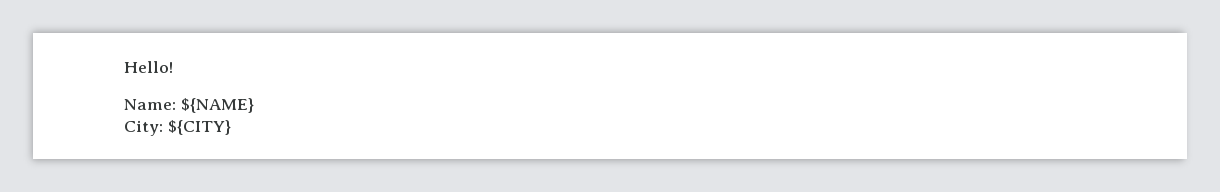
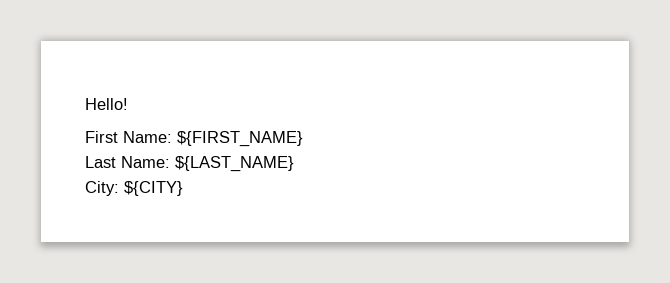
- Name: ${NAME}
+ First Name: ${FIRST_NAME}
+ Last Name: ${LAST_NAME}

